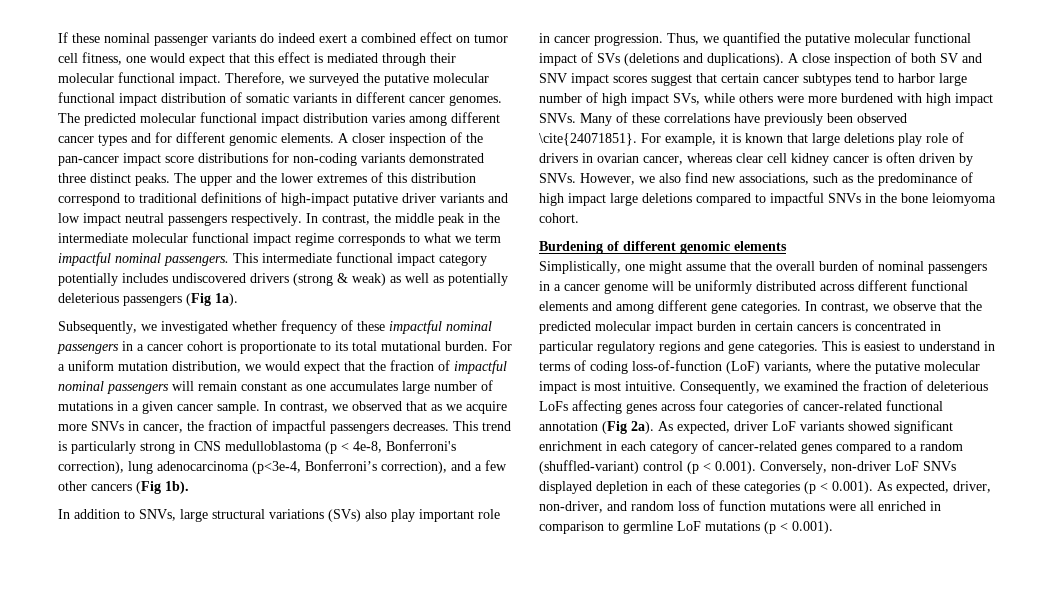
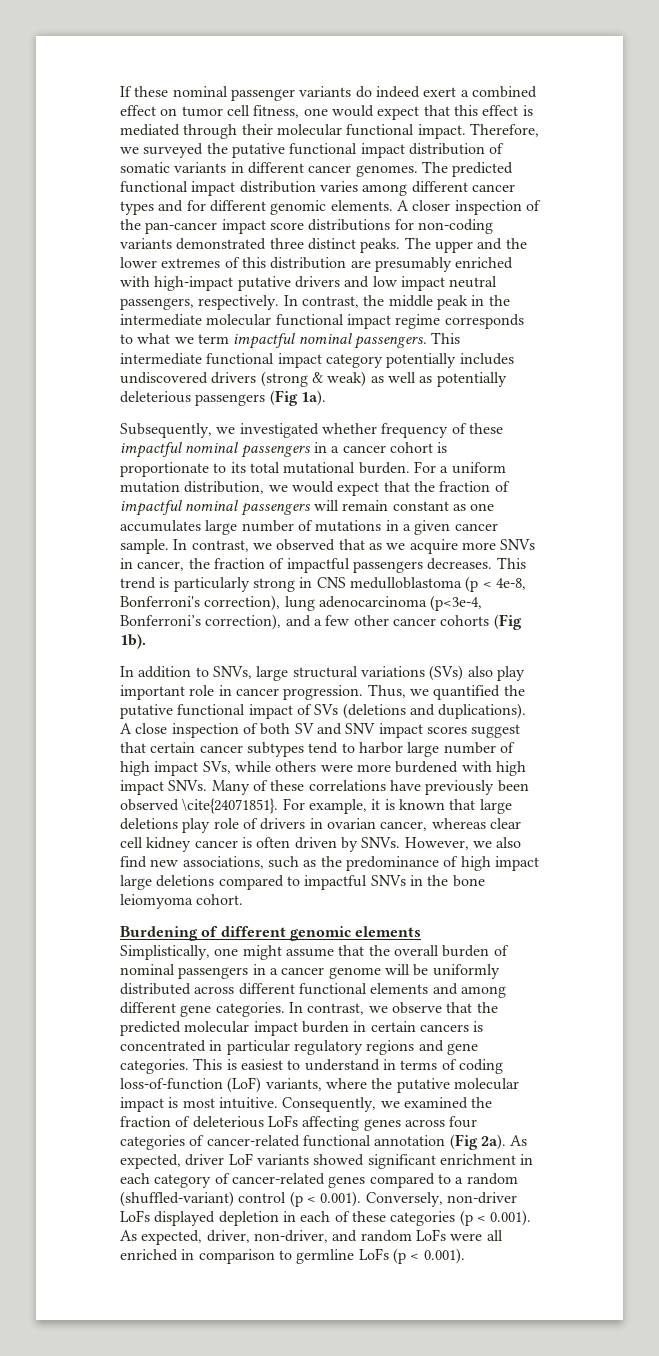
- Therefore, we surveyed the putative molecular functional impact distribution of somatic variants in different cancer genomes.
+ Therefore, we surveyed the putative functional impact distribution of somatic variants in different cancer genomes.
- The predicted molecular functional impact distribution varies among different cancer types and for different genomic elements.
+ The predicted functional impact distribution varies among different cancer types and for different genomic elements.
- The upper and the lower extremes of this distribution correspond to traditional definitions of high-impact putative driver variants and low impact neutral passengers respectively.
+ The upper and the lower extremes of this distribution are presumably enriched with high-impact putative drivers and low impact neutral passengers, respectively.
- This trend is particularly strong in CNS medulloblastoma (p < 4e-8, Bonferroni's correction), lung adenocarcinoma (p<3e-4, Bonferroni’s correction), and a few other cancers (Fig 1b).
+ This trend is particularly strong in CNS medulloblastoma (p < 4e-8, Bonferroni's correction), lung adenocarcinoma (p<3e-4, Bonferroni’s correction), and a few other cancer cohorts (Fig 1b).
- Thus, we quantified the putative molecular functional impact of SVs (deletions and duplications).
+ Thus, we quantified the putative functional impact of SVs (deletions and duplications).
- As expected, driver LoF variants showed significant enrichment in each category of cancer-related genes compared to a random (shuffled-variant) control (p < 0.001). Conversely, non-driver LoF SNVs displayed depletion in each of these categories (p < 0.001). As expected, driver, non-driver, and random loss of function mutations were all enriched in comparison to germline LoF mutations (p < 0.001).
+ As expected, driver LoF variants showed significant enrichment in each category of cancer-related genes compared to a random (shuffled-variant) control (p < 0.001). Conversely, non-driver LoFs displayed depletion in each of these categories (p < 0.001). As expected, driver, non-driver, and random LoFs were all enriched in comparison to germline LoFs (p < 0.001).

